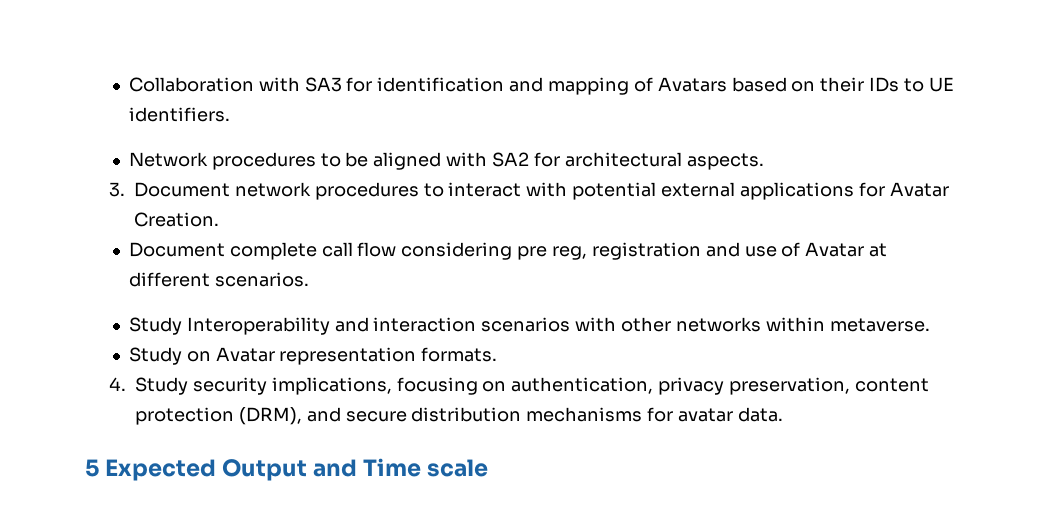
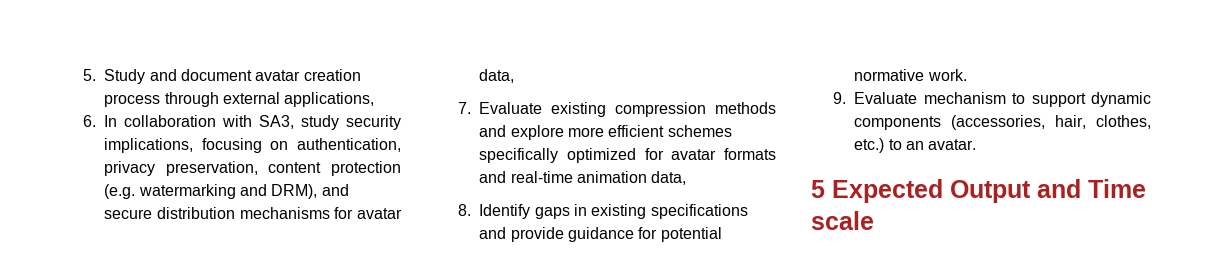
- Collaboration with SA3 for identification and mapping of Avatars based on their IDs to UE identifiers.
- Network procedures to be aligned with SA2 for architectural aspects.
- 3. Document network procedures to interact with potential external applications for Avatar Creation.
- Document complete call flow considering pre reg, registration and use of Avatar at different scenarios.
- Study Interoperability and interaction scenarios with other networks within metaverse.
- Study on Avatar representation formats.
- 4. Study security implications, focusing on authentication, privacy preservation, content protection (DRM), and secure distribution mechanisms for avatar data.
+ 5. Study and document avatar creation process through external applications,
+ 6. In collaboration with SA3, study security implications, focusing on authentication, privacy preservation, content protection (e.g. watermarking and DRM), and secure distribution mechanisms for avatar data,
+ 7. Evaluate existing compression methods and explore more efficient schemes specifically optimized for avatar formats and real-time animation data,
+ 8. Identify gaps in existing specifications and provide guidance for potential normative work.
+ 9. Evaluate mechanism to support dynamic components (accessories, hair, clothes, etc.) to an avatar.

